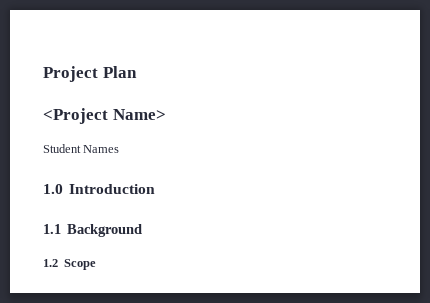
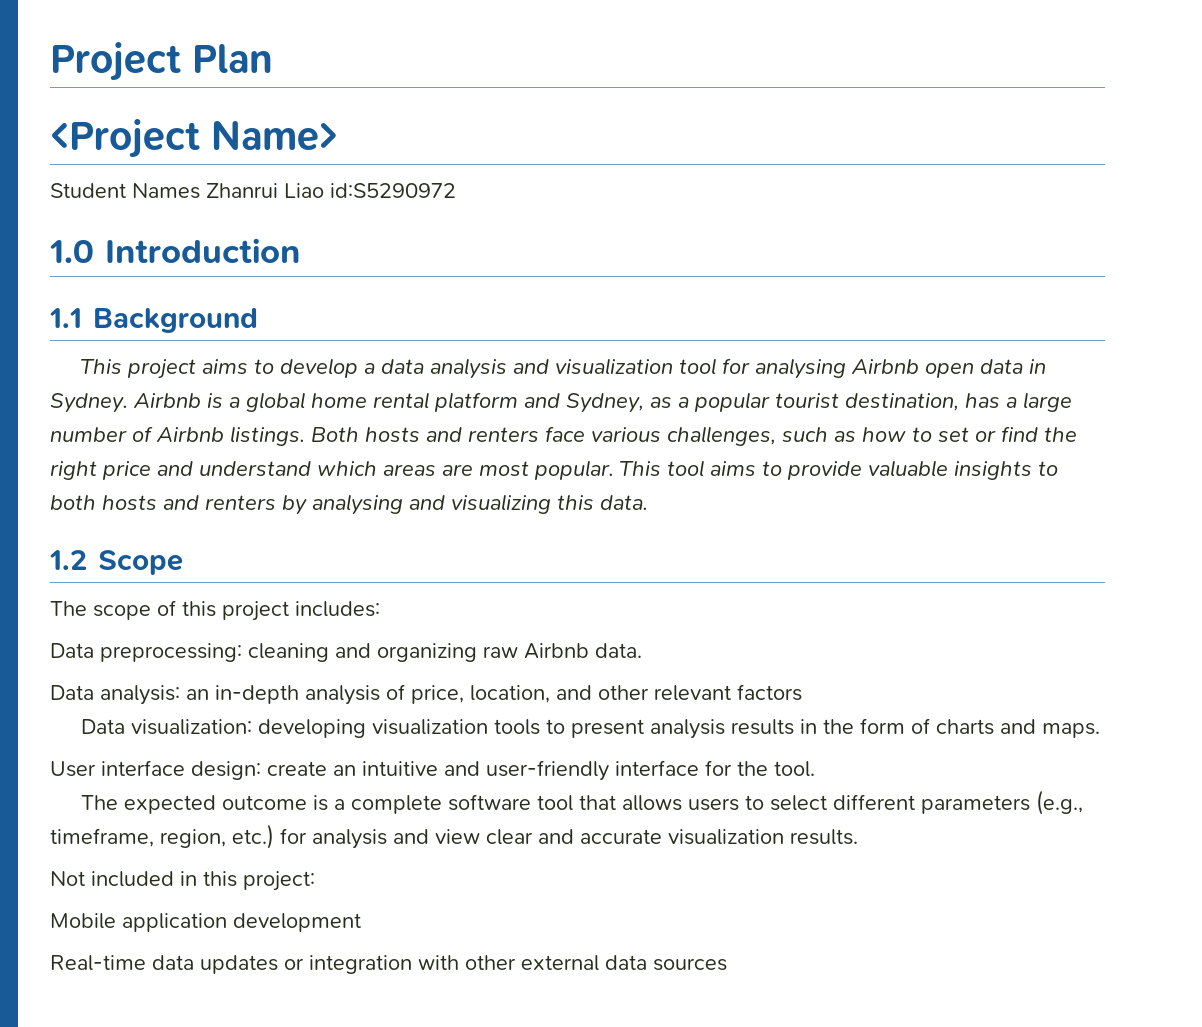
- Student Names
+ Student Names Zhanrui Liao id:S5290972
+ This project aims to develop a data analysis and visualization tool for analysing Airbnb open data in Sydney. Airbnb is a global home rental platform and Sydney, as a popular tourist destination, has a large number of Airbnb listings. Both hosts and renters face various challenges, such as how to set or find the right price and understand which areas are most popular. This tool aims to provide valuable insights to both hosts and renters by analysing and visualizing this data.
  1.2 Scope
+ The scope of this project includes:
+ Data preprocessing: cleaning and organizing raw Airbnb data.
+ Data analysis: an in-depth analysis of price, location, and other relevant factors
+ Data visualization: developing visualization tools to present analysis results in the form of charts and maps.
+ User interface design: create an intuitive and user-friendly interface for the tool.
+ The expected outcome is a complete software tool that allows users to select different parameters (e.g., timeframe, region, etc.) for analysis and view clear and accurate visualization results.
+ Not included in this project:
+ Mobile application development
+ Real-time data updates or integration with other external data sources

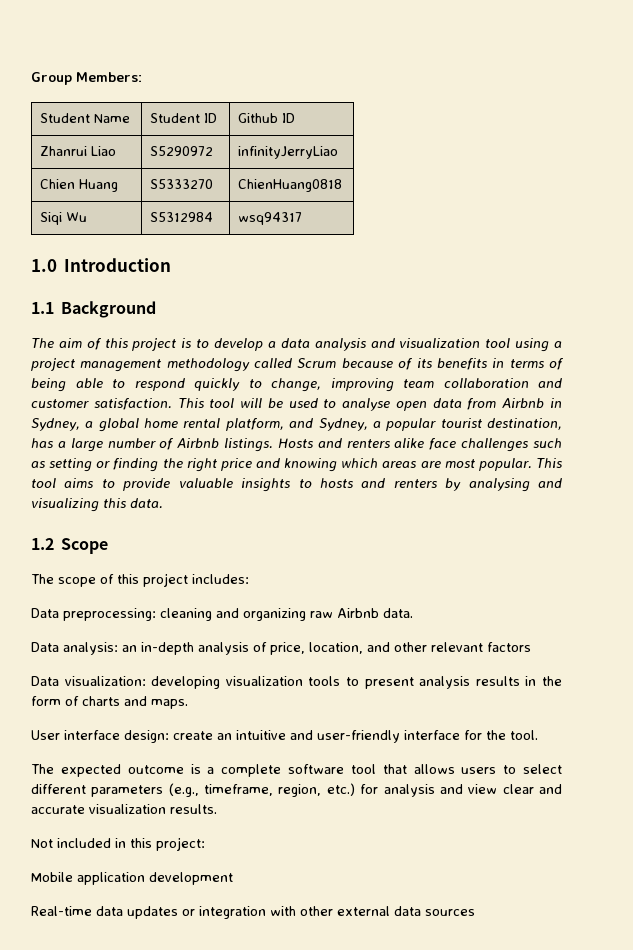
- Project Plan
- <Project Name>
- Student Names Zhanrui Liao id:S5290972
+ Group Members:
+ Student Name | Student ID | Github ID
+ Zhanrui Liao | S5290972 | infinityJerryLiao
+ Chien Huang | S5333270 | ChienHuang0818
+ Siqi Wu | S5312984 | wsq94317
  1.0 Introduction
  1.1 Background
- This project aims to develop a data analysis and visualization tool for analysing Airbnb open data in Sydney. Airbnb is a global home rental platform and Sydney, as a popular tourist destination, has a large number of Airbnb listings.
+ The aim of this project is to develop a data analysis and visualization tool using a project management methodology called Scrum because of its benefits in terms of being able to respond quickly to change, improving team collaboration and customer satisfaction. This tool will be used to analyse open data from Airbnb in Sydney, a global home rental platform, and Sydney, a popular tourist destination, has a large number of Airbnb listings.
- Both hosts and renters face various challenges, such as how to set or find the right price and understand which areas are most popular.
+ Hosts and renters alike face challenges such as setting or finding the right price and knowing which areas are most popular.
- This tool aims to provide valuable insights to both hosts and renters by analysing and visualizing this data.
+ This tool aims to provide valuable insights to hosts and renters by analysing and visualizing this data.

